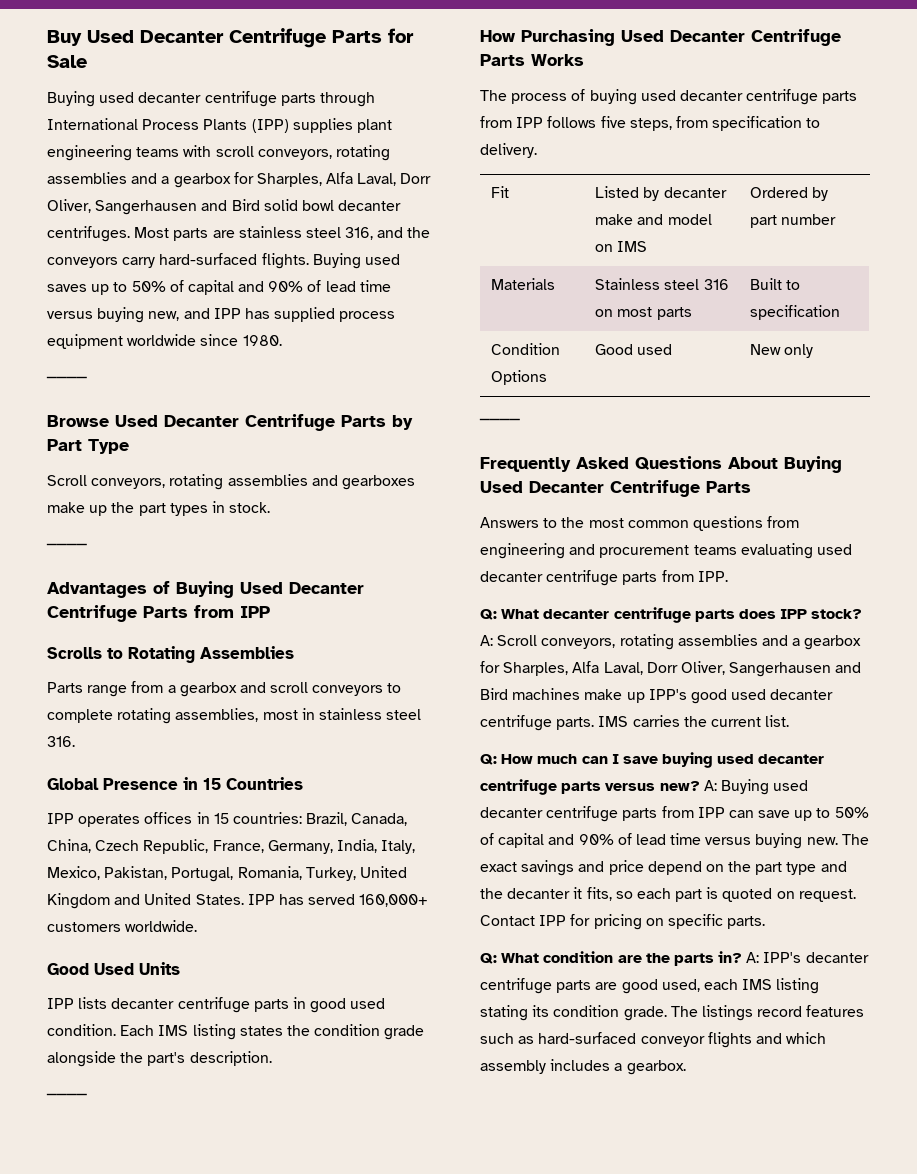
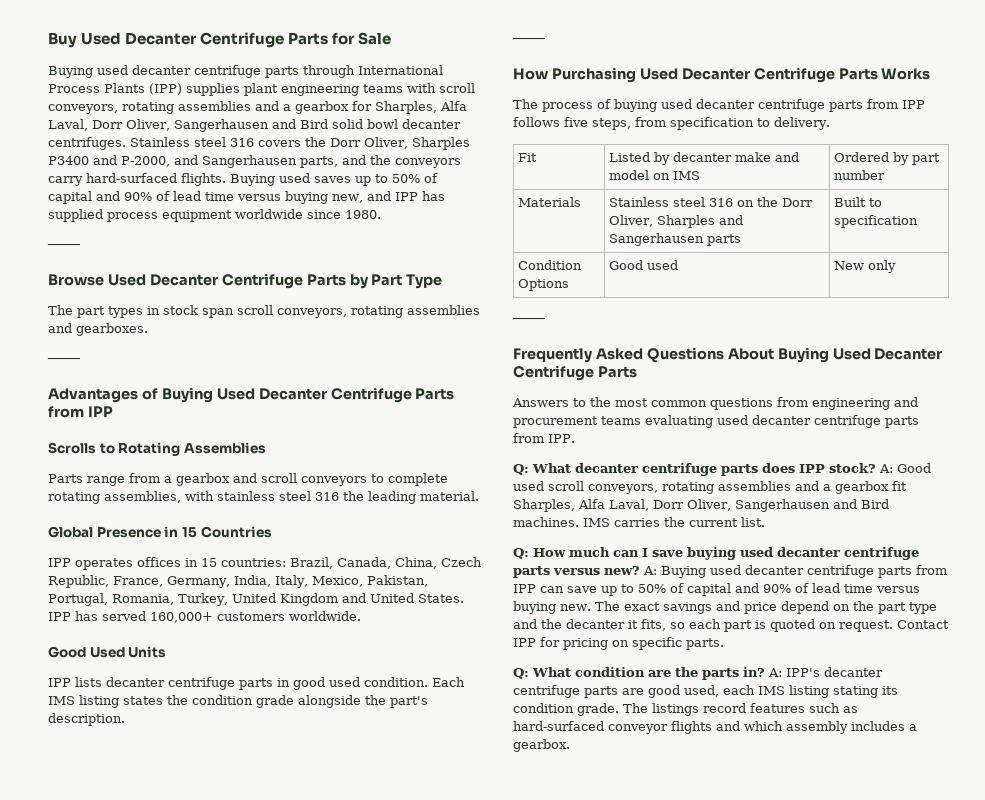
- Most parts are stainless steel 316, and the conveyors carry hard-surfaced flights.
+ Stainless steel 316 covers the Dorr Oliver, Sharples P3400 and P-2000, and Sangerhausen parts, and the conveyors carry hard-surfaced flights.
- Scroll conveyors, rotating assemblies and gearboxes make up the part types in stock.
+ The part types in stock span scroll conveyors, rotating assemblies and gearboxes.
- Parts range from a gearbox and scroll conveyors to complete rotating assemblies, most in stainless steel 316.
+ Parts range from a gearbox and scroll conveyors to complete rotating assemblies, with stainless steel 316 the leading material.
- Materials | Stainless steel 316 on most parts | Built to specification
+ Materials | Stainless steel 316 on the Dorr Oliver, Sharples and Sangerhausen parts | Built to specification
- A: Scroll conveyors, rotating assemblies and a gearbox for Sharples, Alfa Laval, Dorr Oliver, Sangerhausen and Bird machines make up IPP's good used decanter centrifuge parts.
+ A: Good used scroll conveyors, rotating assemblies and a gearbox fit Sharples, Alfa Laval, Dorr Oliver, Sangerhausen and Bird machines.

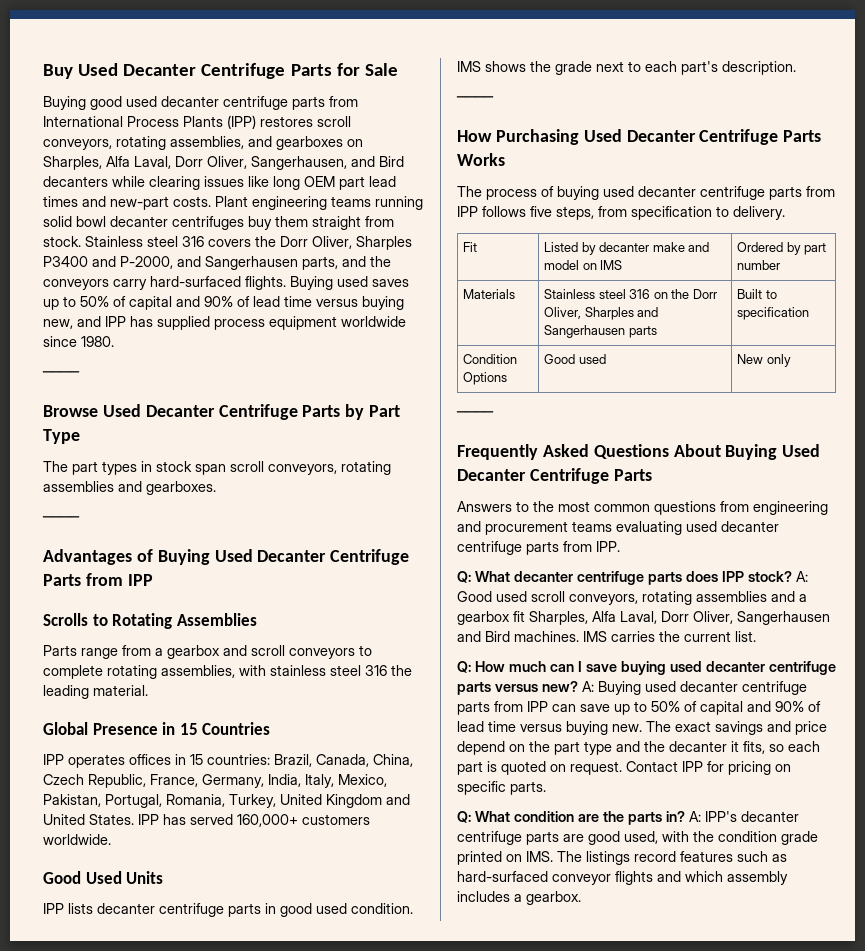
- Buying used decanter centrifuge parts through International Process Plants (IPP) supplies plant engineering teams with scroll conveyors, rotating assemblies and a gearbox for Sharples, Alfa Laval, Dorr Oliver, Sangerhausen and Bird solid bowl decanter centrifuges.
+ Buying good used decanter centrifuge parts from International Process Plants (IPP) restores scroll conveyors, rotating assemblies, and gearboxes on Sharples, Alfa Laval, Dorr Oliver, Sangerhausen, and Bird decanters while clearing issues like long OEM part lead times and new-part costs. Plant engineering teams running solid bowl decanter centrifuges buy them straight from stock.
- Each IMS listing states the condition grade alongside the part's description.
+ IMS shows the grade next to each part's description.
- A: IPP's decanter centrifuge parts are good used, each IMS listing stating its condition grade. The listings record features such as hard-surfaced conveyor flights and which assembly includes a gearbox.
+ A: IPP's decanter centrifuge parts are good used, with the condition grade printed on IMS. The listings record features such as hard-surfaced conveyor flights and which assembly includes a gearbox.

